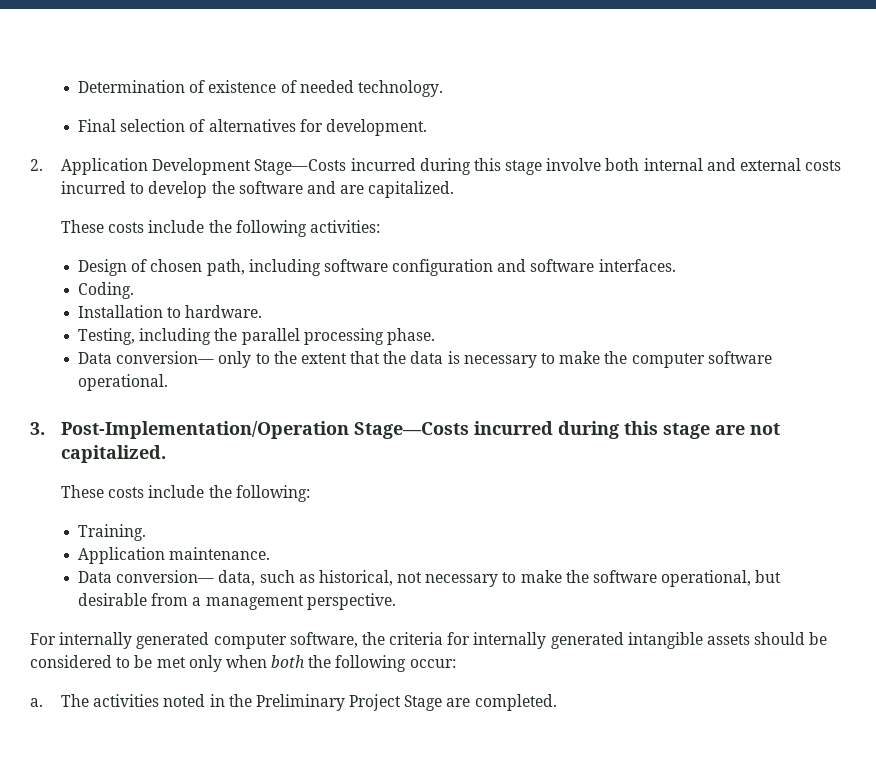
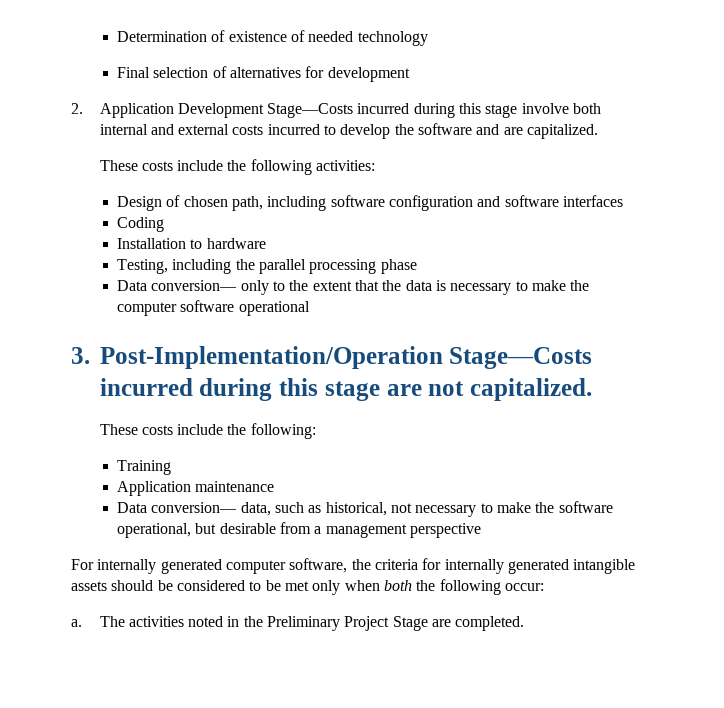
- Determination of existence of needed technology.
+ Determination of existence of needed technology
- Final selection of alternatives for development.
+ Final selection of alternatives for development
- Design of chosen path, including software configuration and software interfaces.
- Coding.
+ Design of chosen path, including software configuration and software interfaces
+ Coding
- Installation to hardware.
+ Installation to hardware
- Testing, including the parallel processing phase.
+ Testing, including the parallel processing phase
- Data conversion— only to the extent that the data is necessary to make the computer software operational.
+ Data conversion— only to the extent that the data is necessary to make the computer software operational
- Training.
- Application maintenance.
+ Training
+ Application maintenance
- Data conversion— data, such as historical, not necessary to make the software operational, but desirable from a management perspective.
+ Data conversion— data, such as historical, not necessary to make the software operational, but desirable from a management perspective

